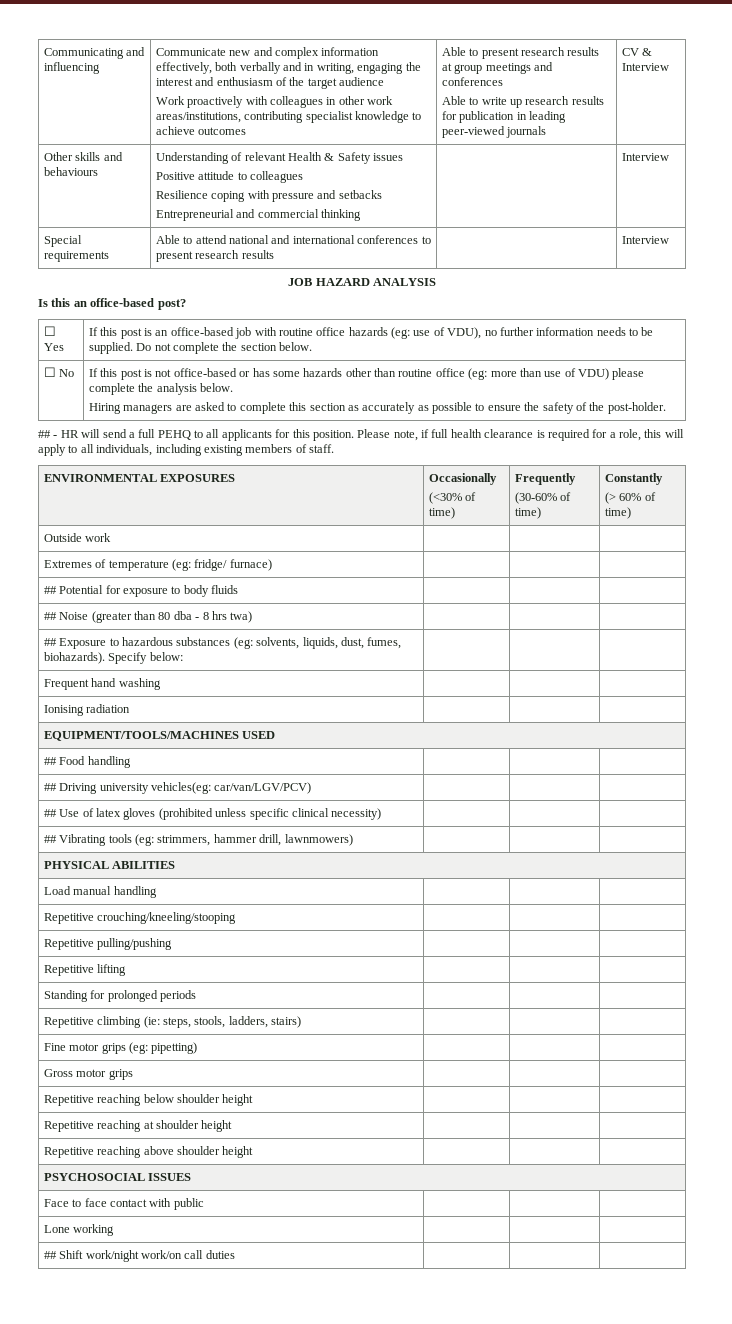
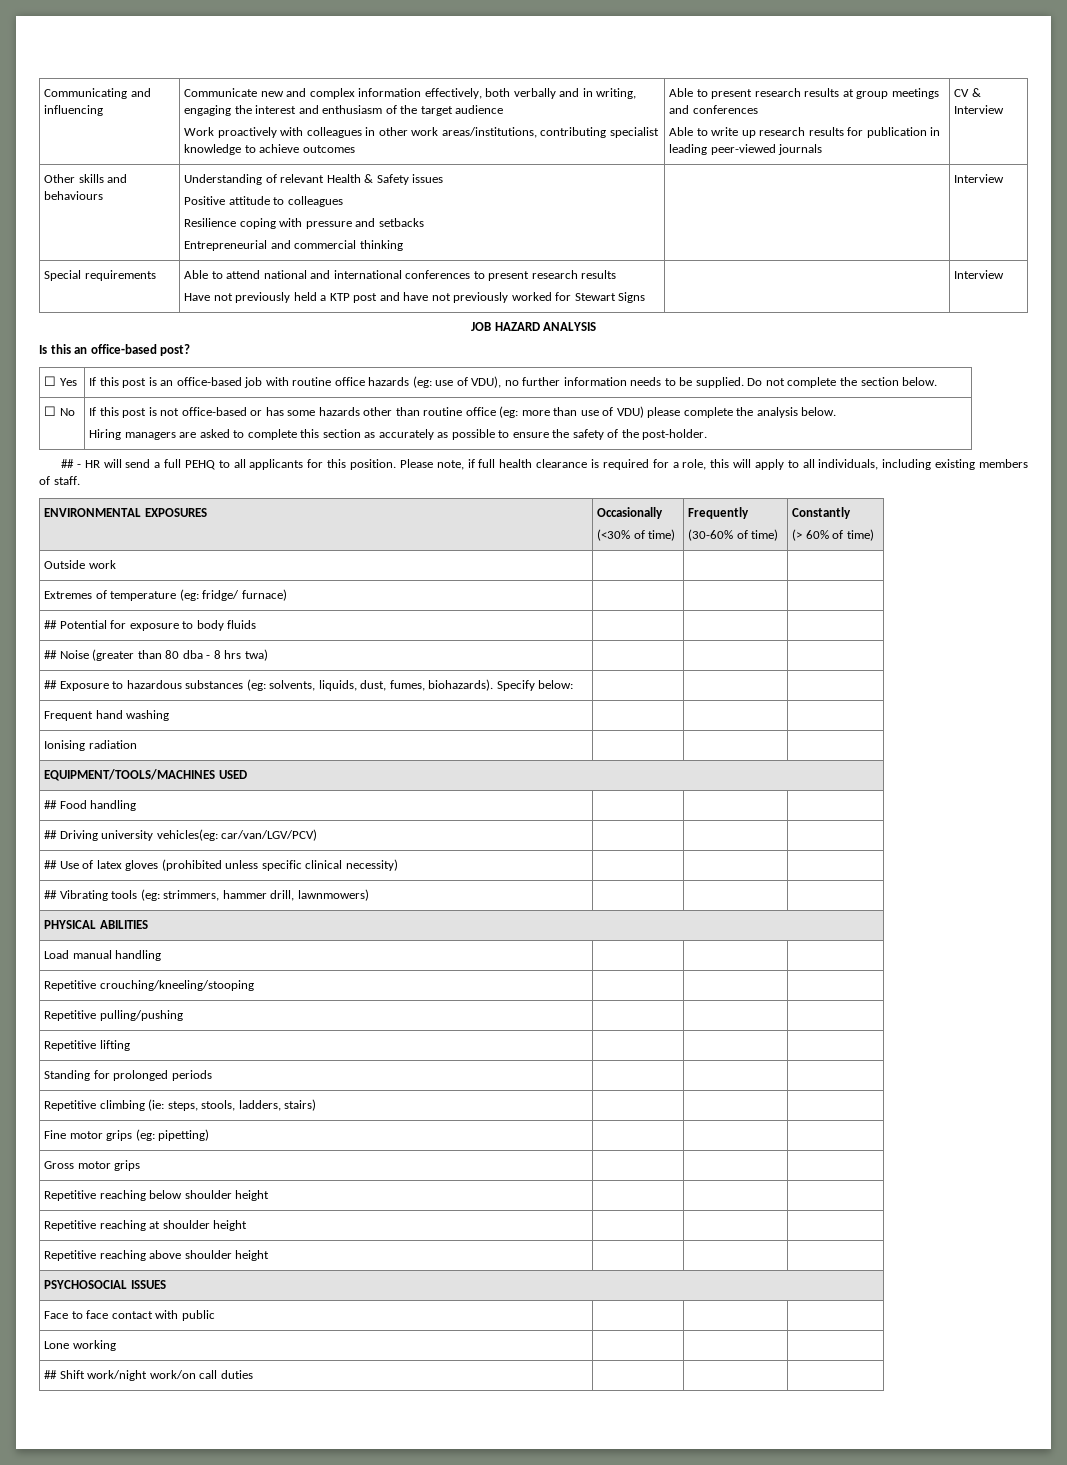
- Special requirements | Able to attend national and international conferences to present research results | | Interview
+ Special requirements | Able to attend national and international conferences to present research results
+ Have not previously held a KTP post and have not previously worked for Stewart Signs | | Interview

